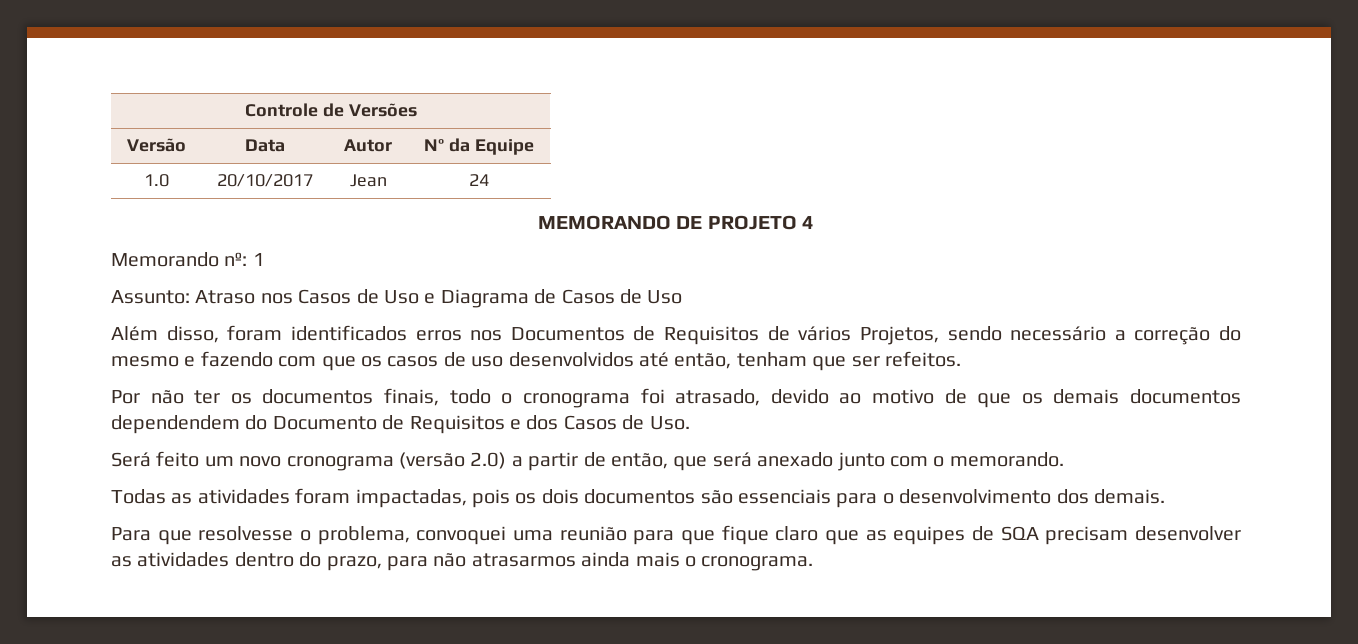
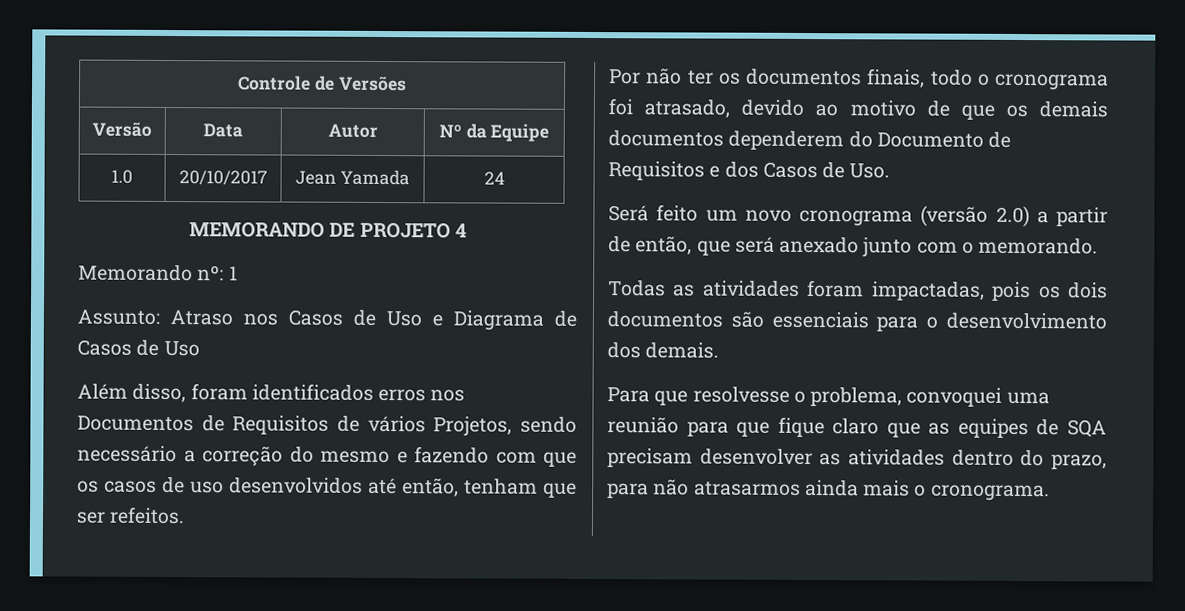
- 1.0 | 20/10/2017 | Jean | 24
+ 1.0 | 20/10/2017 | Jean Yamada | 24
- Por não ter os documentos finais, todo o cronograma foi atrasado, devido ao motivo de que os demais documentos dependendem do Documento de Requisitos e dos Casos de Uso.
+ Por não ter os documentos finais, todo o cronograma foi atrasado, devido ao motivo de que os demais documentos dependerem do Documento de Requisitos e dos Casos de Uso.

